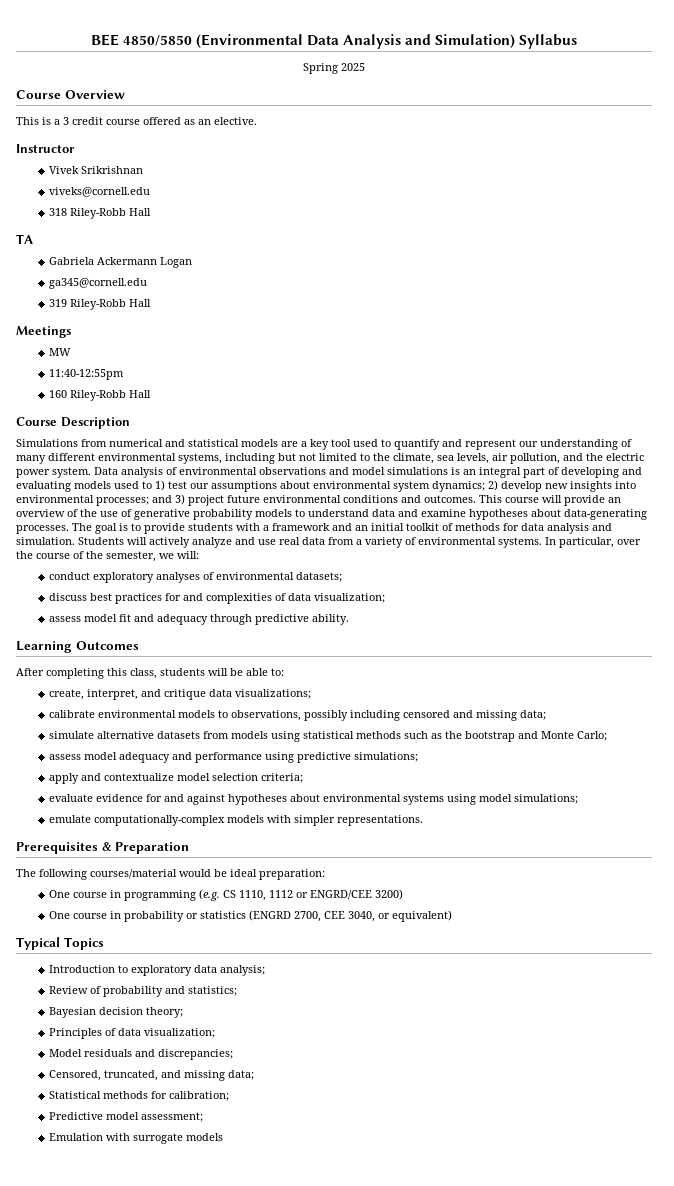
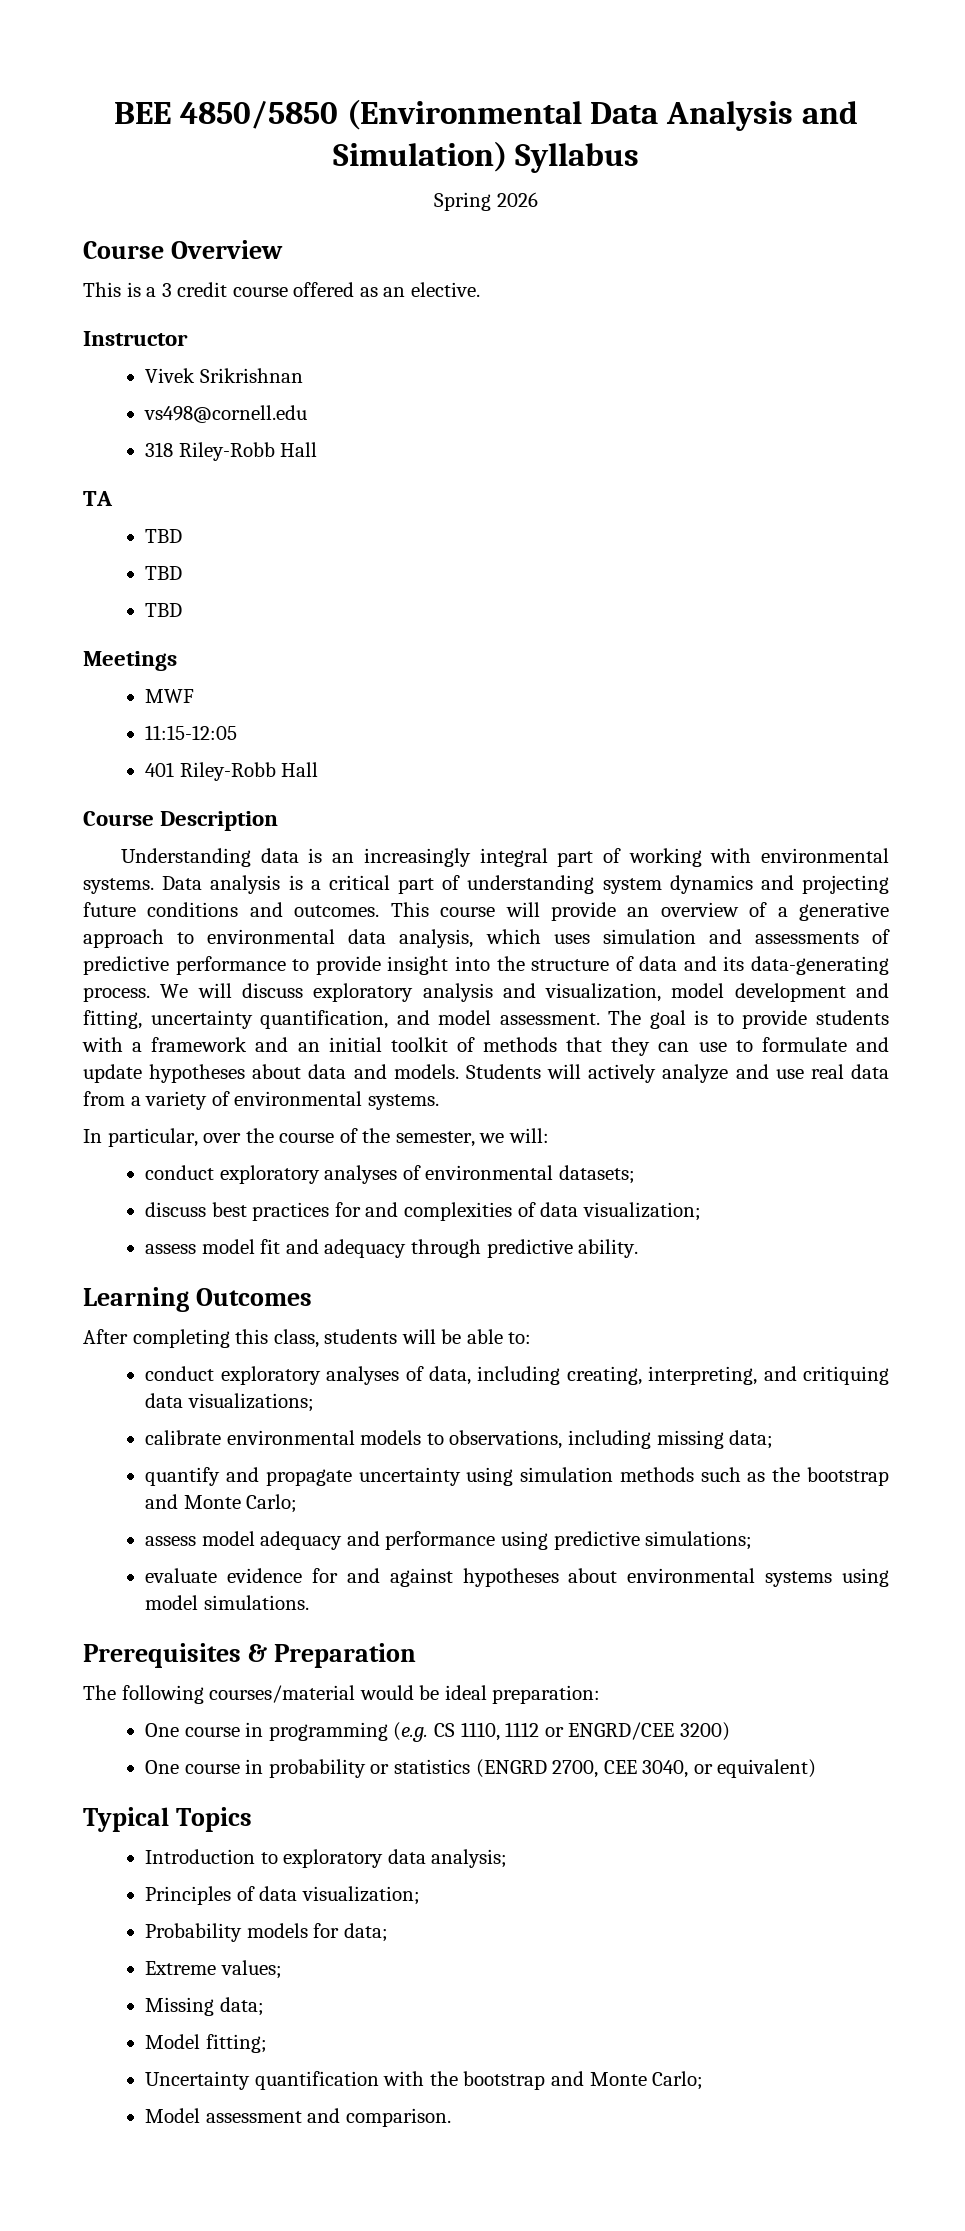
- Spring 2025
+ Spring 2026
- viveks@cornell.edu
+ vs498@cornell.edu
  TA
- Gabriela Ackermann Logan
- ga345@cornell.edu
- 319 Riley-Robb Hall
+ TBD
+ TBD
+ TBD
  Meetings
- MW
- 11:40-12:55pm
- 160 Riley-Robb Hall
+ MWF
+ 11:15-12:05
+ 401 Riley-Robb Hall
  Course Description
- Simulations from numerical and statistical models are a key tool used to quantify and represent our understanding of many different environmental systems, including but not limited to the climate, sea levels, air pollution, and the electric power system. Data analysis of environmental observations and model simulations is an integral part of developing and evaluating models used to 1) test our assumptions about environmental system dynamics; 2) develop new insights into environmental processes; and 3) project future environmental conditions and outcomes.
+ Understanding data is an increasingly integral part of working with environmental systems. Data analysis is a critical part of understanding system dynamics and projecting future conditions and outcomes.
- This course will provide an overview of the use of generative probability models to understand data and examine hypotheses about data-generating processes.
+ This course will provide an overview of a generative approach to environmental data analysis, which uses simulation and assessments of predictive performance to provide insight into the structure of data and its data-generating process. We will discuss exploratory analysis and visualization, model development and fitting, uncertainty quantification, and model assessment.
- The goal is to provide students with a framework and an initial toolkit of methods for data analysis and simulation.
+ The goal is to provide students with a framework and an initial toolkit of methods that they can use to formulate and update hypotheses about data and models.
- Students will actively analyze and use real data from a variety of environmental systems. In particular, over the course of the semester, we will:
+ Students will actively analyze and use real data from a variety of environmental systems.
+ In particular, over the course of the semester, we will:
- create, interpret, and critique data visualizations;
+ conduct exploratory analyses of data, including creating, interpreting, and critiquing data visualizations;
- calibrate environmental models to observations, possibly including censored and missing data;
- simulate alternative datasets from models using statistical methods such as the bootstrap and Monte Carlo;
+ calibrate environmental models to observations, including missing data;
+ quantify and propagate uncertainty using simulation methods such as the bootstrap and Monte Carlo;
- apply and contextualize model selection criteria;
- evaluate evidence for and against hypotheses about environmental systems using model simulations;
- emulate computationally-complex models with simpler representations.
+ evaluate evidence for and against hypotheses about environmental systems using model simulations.
- Review of probability and statistics;
- Bayesian decision theory;
  Principles of data visualization;
- Model residuals and discrepancies;
- Censored, truncated, and missing data;
- Statistical methods for calibration;
- Predictive model assessment;
- Emulation with surrogate models
+ Probability models for data;
+ Extreme values;
+ Missing data;
+ Model fitting;
+ Uncertainty quantification with the bootstrap and Monte Carlo;
+ Model assessment and comparison.

